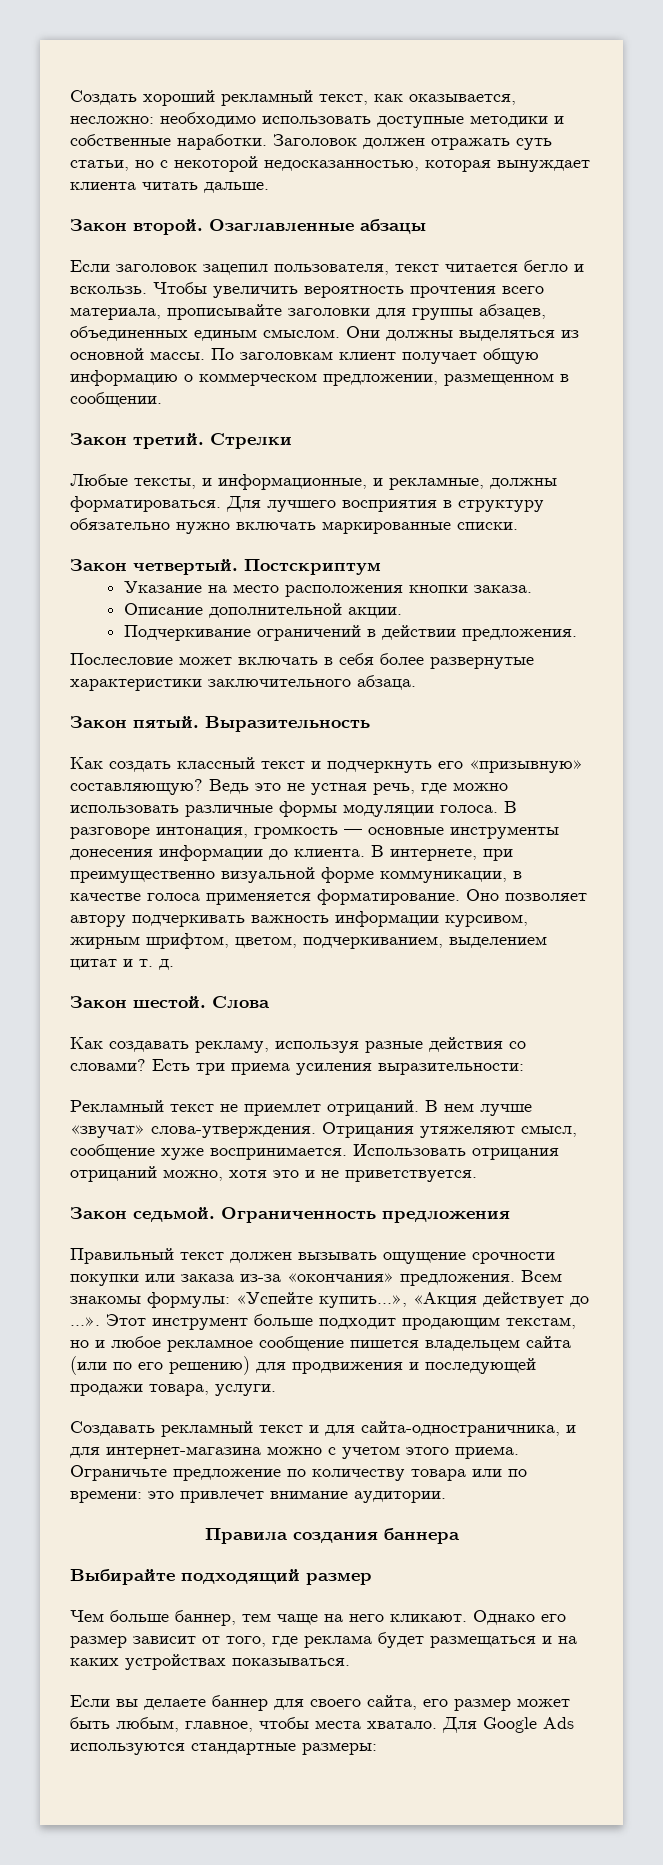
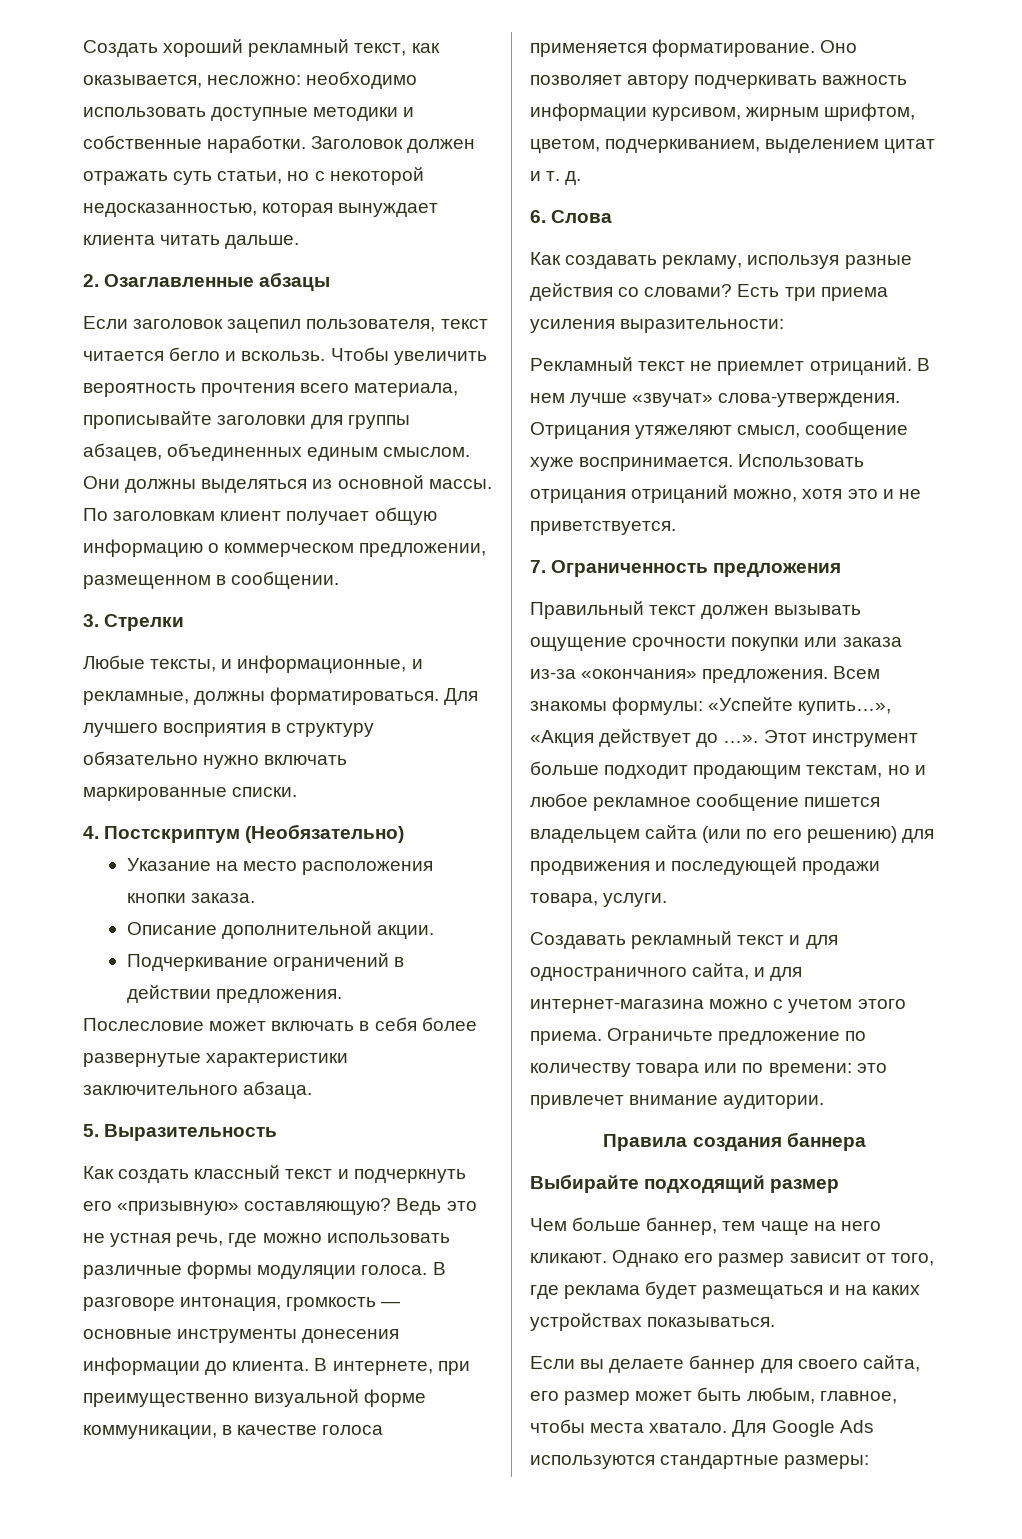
- Закон второй. Озаглавленные абзацы
+ 2. Озаглавленные абзацы
- Закон третий. Стрелки
+ 3. Стрелки
- Закон четвертый. Постскриптум
+ 4. Постскриптум (Необязательно)
- Закон пятый. Выразительность
+ 5. Выразительность
- Закон шестой. Слова
+ 6. Слова
- Закон седьмой. Ограниченность предложения
+ 7. Ограниченность предложения
- Создавать рекламный текст и для сайта-одностраничника, и для интернет-магазина можно с учетом этого приема.
+ Создавать рекламный текст и для одностраничного сайта, и для интернет-магазина можно с учетом этого приема.

